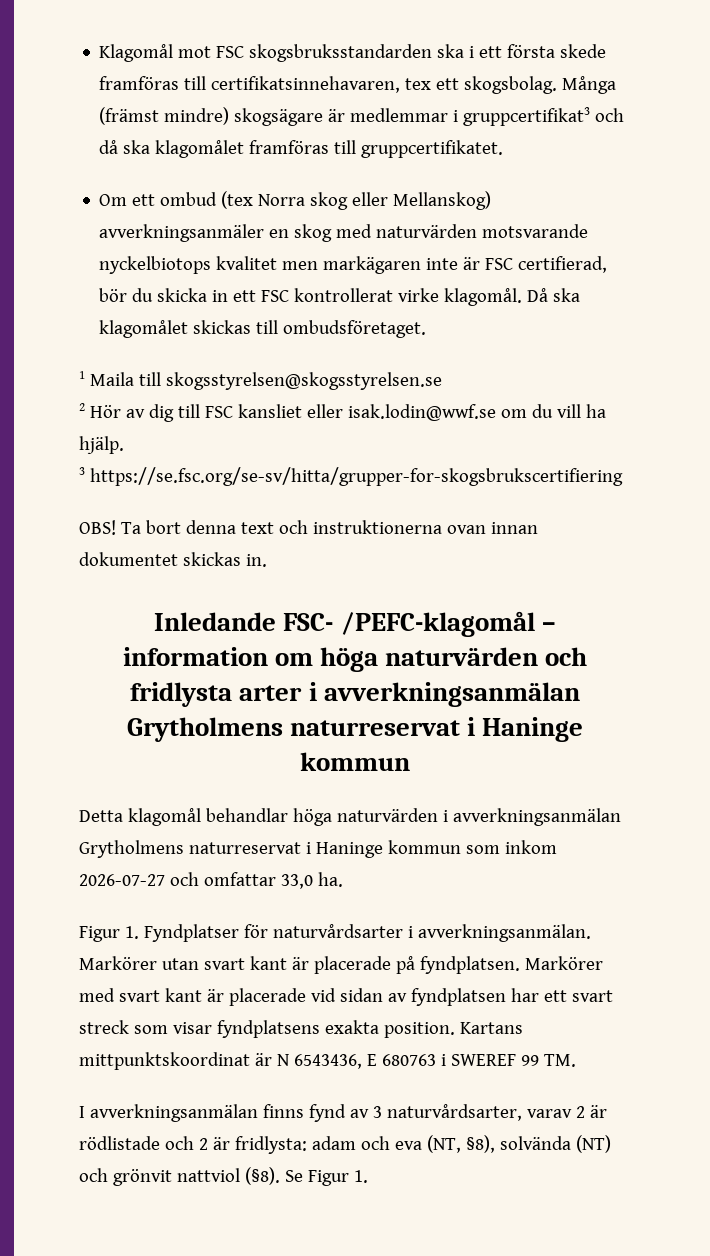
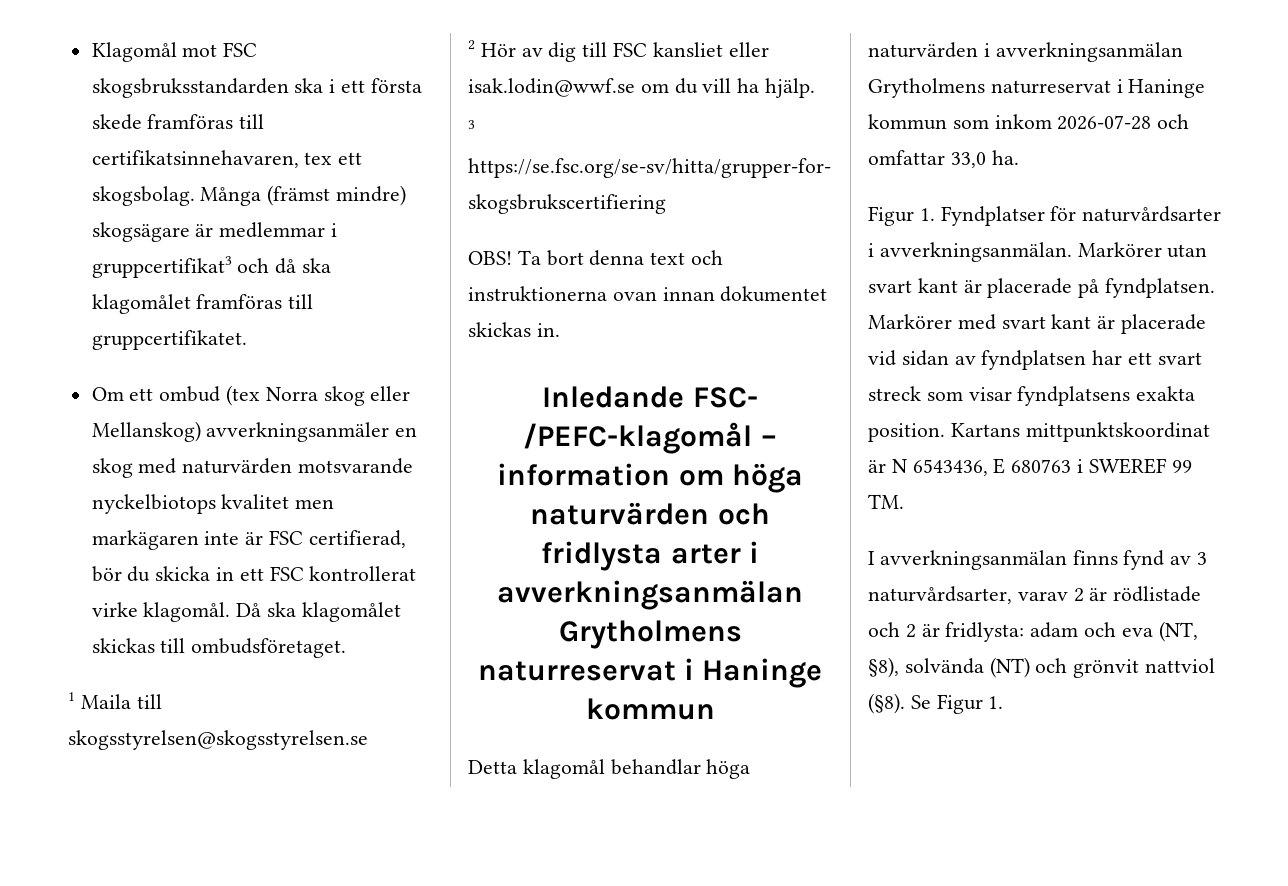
- Detta klagomål behandlar höga naturvärden i avverkningsanmälan Grytholmens naturreservat i Haninge kommun som inkom 2026-07-27 och omfattar 33,0 ha.
+ Detta klagomål behandlar höga naturvärden i avverkningsanmälan Grytholmens naturreservat i Haninge kommun som inkom 2026-07-28 och omfattar 33,0 ha.

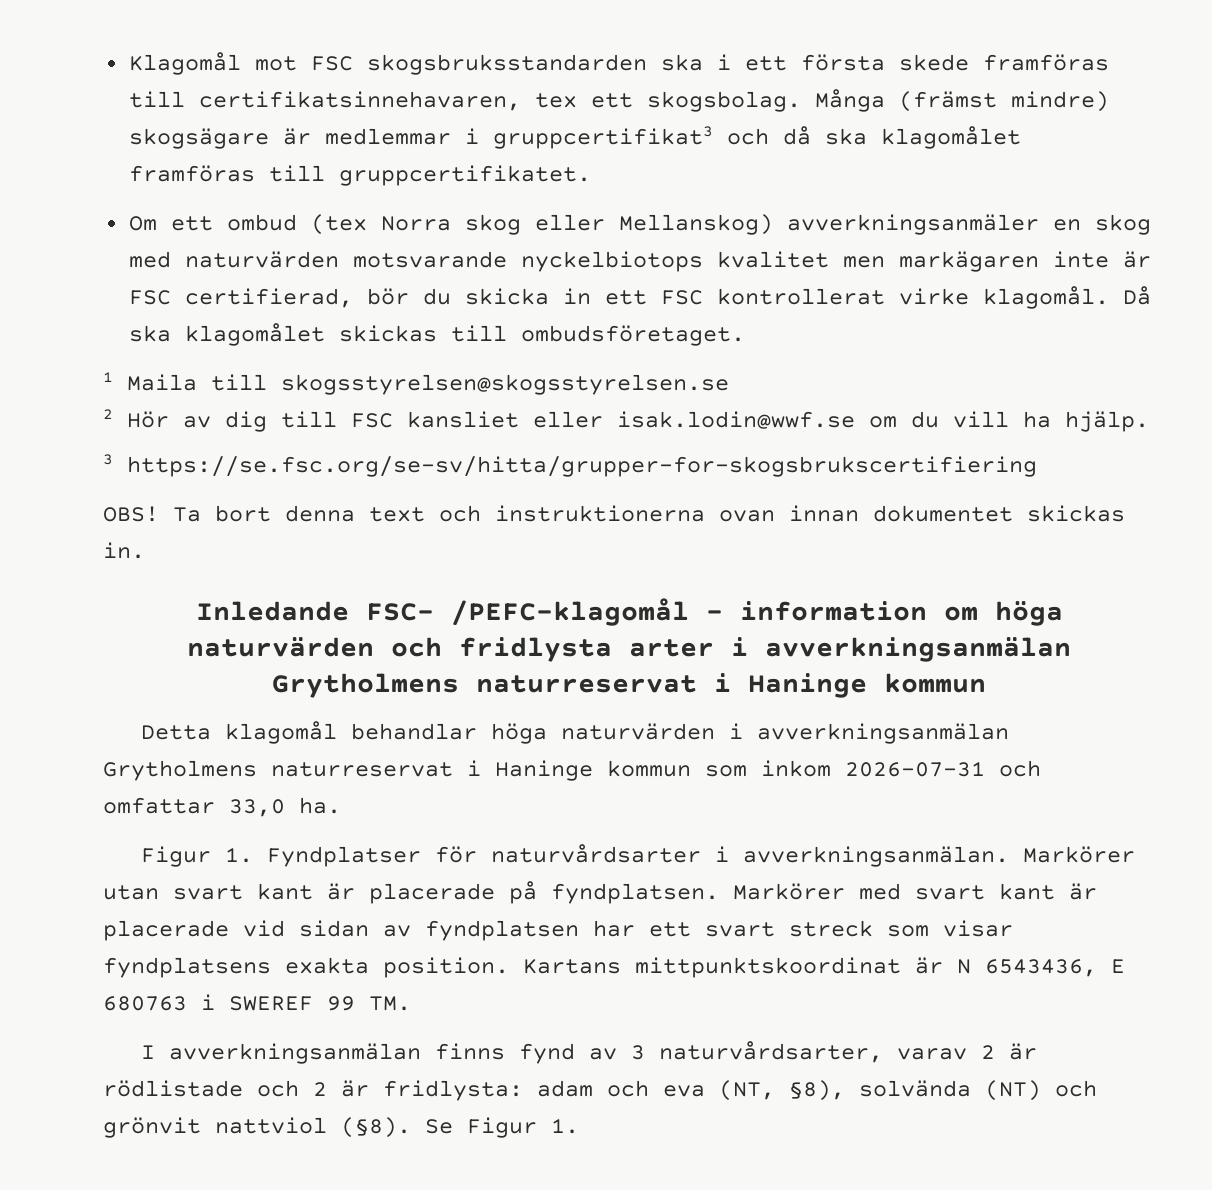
- Detta klagomål behandlar höga naturvärden i avverkningsanmälan Grytholmens naturreservat i Haninge kommun som inkom 2026-07-28 och omfattar 33,0 ha.
+ Detta klagomål behandlar höga naturvärden i avverkningsanmälan Grytholmens naturreservat i Haninge kommun som inkom 2026-07-31 och omfattar 33,0 ha.

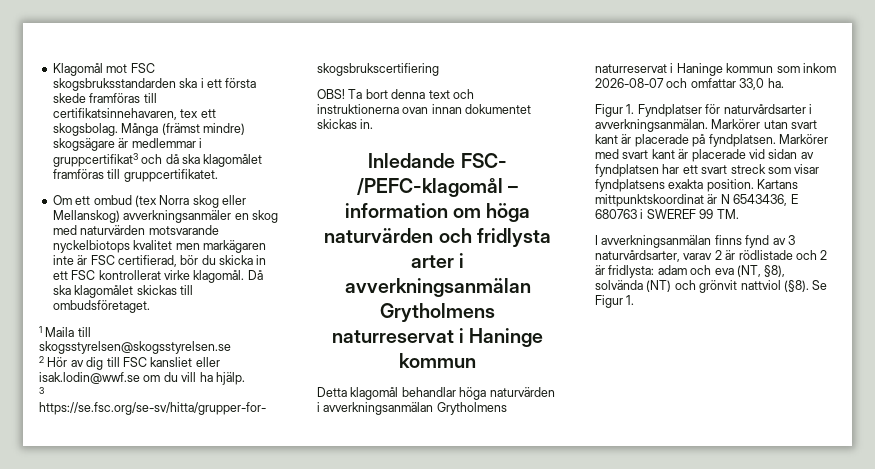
- Detta klagomål behandlar höga naturvärden i avverkningsanmälan Grytholmens naturreservat i Haninge kommun som inkom 2026-07-31 och omfattar 33,0 ha.
+ Detta klagomål behandlar höga naturvärden i avverkningsanmälan Grytholmens naturreservat i Haninge kommun som inkom 2026-08-07 och omfattar 33,0 ha.

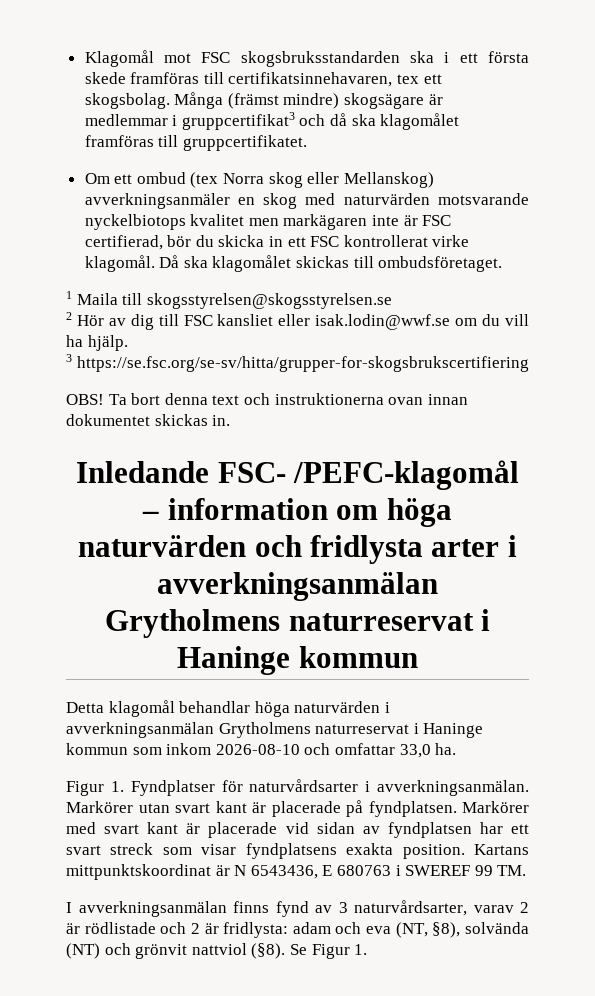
- Detta klagomål behandlar höga naturvärden i avverkningsanmälan Grytholmens naturreservat i Haninge kommun som inkom 2026-08-07 och omfattar 33,0 ha.
+ Detta klagomål behandlar höga naturvärden i avverkningsanmälan Grytholmens naturreservat i Haninge kommun som inkom 2026-08-10 och omfattar 33,0 ha.

